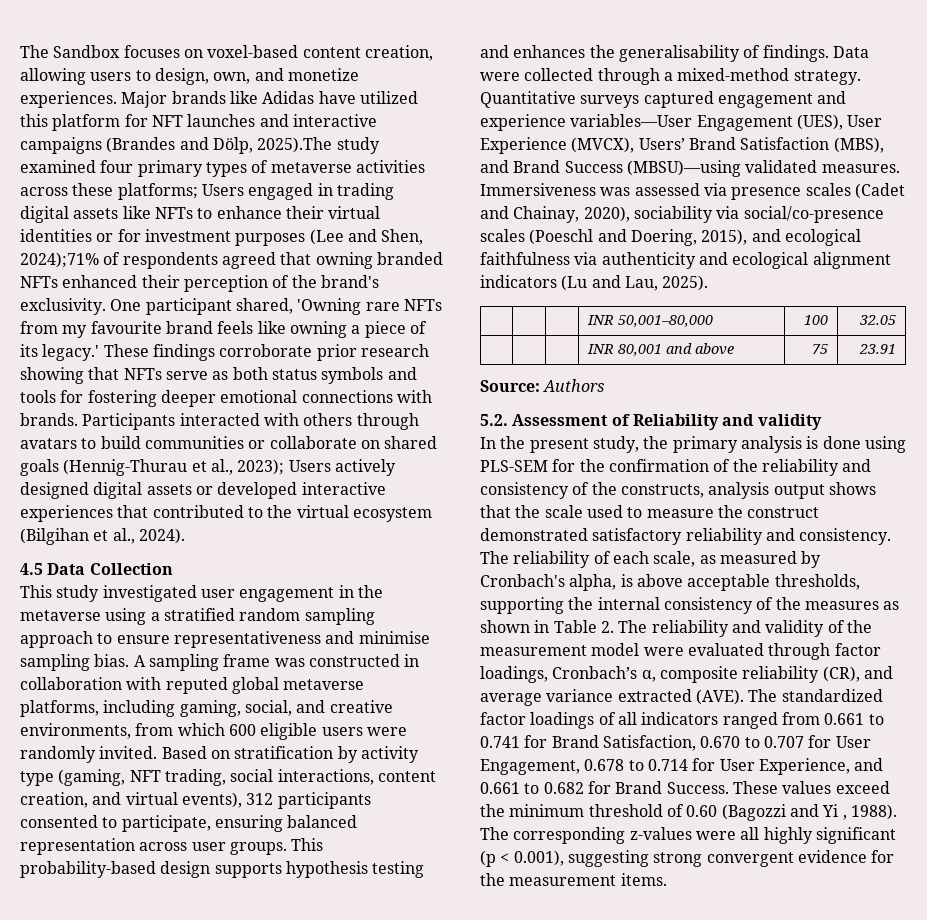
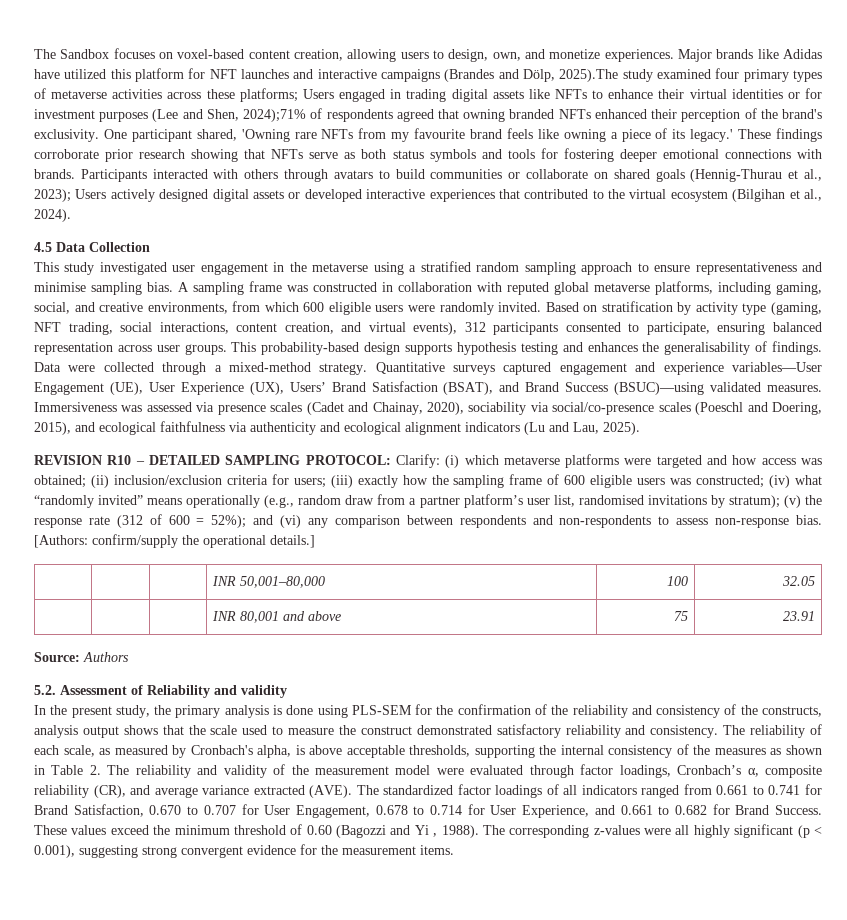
- Quantitative surveys captured engagement and experience variables—User Engagement (UES), User Experience (MVCX), Users’ Brand Satisfaction (MBS), and Brand Success (MBSU)—using validated measures.
+ Quantitative surveys captured engagement and experience variables—User Engagement (UE), User Experience (UX), Users’ Brand Satisfaction (BSAT), and Brand Success (BSUC)—using validated measures.
+ REVISION R10 – DETAILED SAMPLING PROTOCOL: Clarify: (i) which metaverse platforms were targeted and how access was obtained; (ii) inclusion/exclusion criteria for users; (iii) exactly how the sampling frame of 600 eligible users was constructed; (iv) what “randomly invited” means operationally (e.g., random draw from a partner platform’s user list, randomised invitations by stratum); (v) the response rate (312 of 600 = 52%); and (vi) any comparison between respondents and non-respondents to assess non-response bias. [Authors: confirm/supply the operational details.]

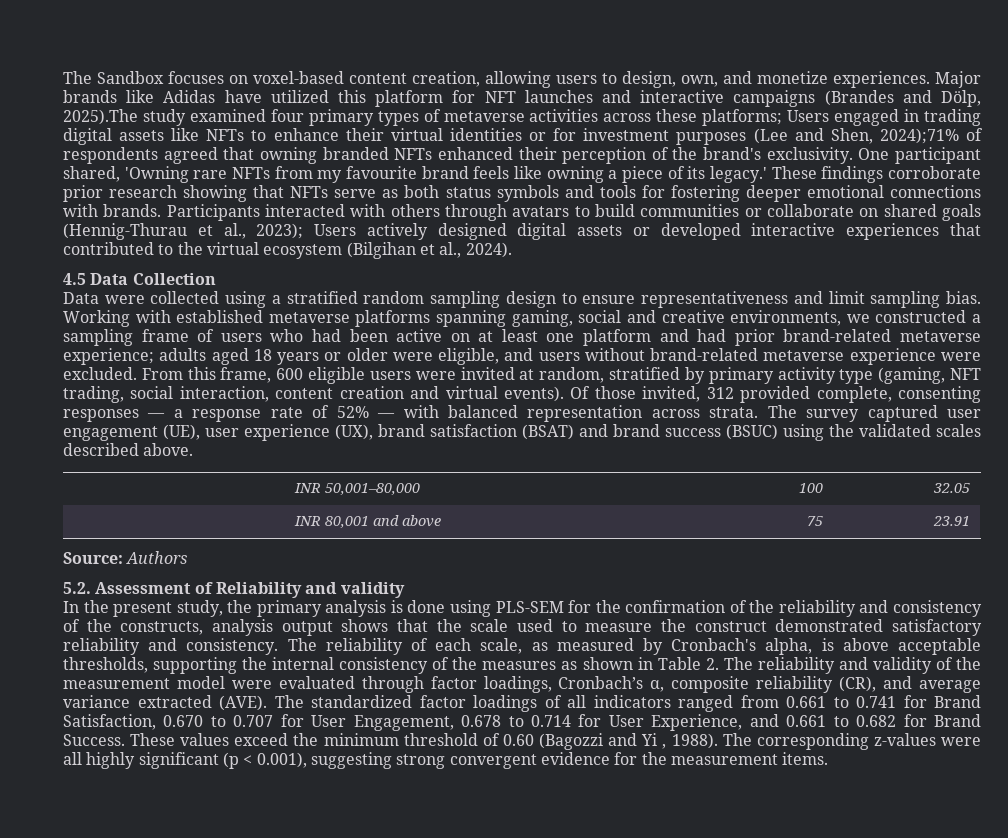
- This study investigated user engagement in the metaverse using a stratified random sampling approach to ensure representativeness and minimise sampling bias.
+ Data were collected using a stratified random sampling design to ensure representativeness and limit sampling bias.
- A sampling frame was constructed in collaboration with reputed global metaverse platforms, including gaming, social, and creative environments, from which 600 eligible users were randomly invited. Based on stratification by activity type (gaming, NFT trading, social interactions, content creation, and virtual events), 312 participants consented to participate, ensuring balanced representation across user groups. This probability-based design supports hypothesis testing and enhances the generalisability of findings. Data were collected through a mixed-method strategy. Quantitative surveys captured engagement and experience variables—User Engagement (UE), User Experience (UX), Users’ Brand Satisfaction (BSAT), and Brand Success (BSUC)—using validated measures. Immersiveness was assessed via presence scales (Cadet and Chainay, 2020), sociability via social/co-presence scales (Poeschl and Doering, 2015), and ecological faithfulness via authenticity and ecological alignment indicators (Lu and Lau, 2025).
- REVISION R10 – DETAILED SAMPLING PROTOCOL: Clarify: (i) which metaverse platforms were targeted and how access was obtained; (ii) inclusion/exclusion criteria for users; (iii) exactly how the sampling frame of 600 eligible users was constructed; (iv) what “randomly invited” means operationally (e.g., random draw from a partner platform’s user list, randomised invitations by stratum); (v) the response rate (312 of 600 = 52%); and (vi) any comparison between respondents and non-respondents to assess non-response bias. [Authors: confirm/supply the operational details.]
+ Working with established metaverse platforms spanning gaming, social and creative environments, we constructed a sampling frame of users who had been active on at least one platform and had prior brand-related metaverse experience; adults aged 18 years or older were eligible, and users without brand-related metaverse experience were excluded. From this frame, 600 eligible users were invited at random, stratified by primary activity type (gaming, NFT trading, social interaction, content creation and virtual events). Of those invited, 312 provided complete, consenting responses — a response rate of 52% — with balanced representation across strata. The survey captured user engagement (UE), user experience (UX), brand satisfaction (BSAT) and brand success (BSUC) using the validated scales described above.

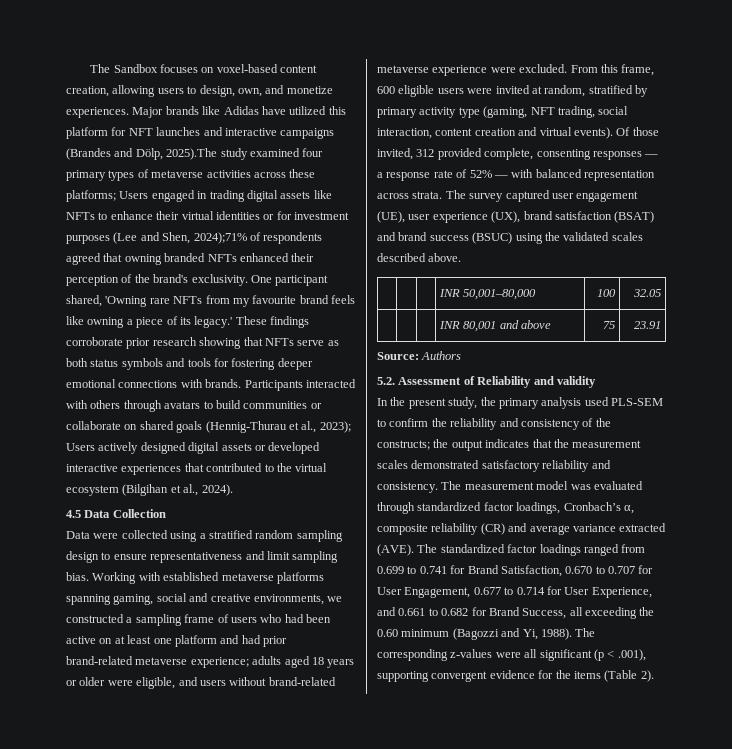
- In the present study, the primary analysis is done using PLS-SEM for the confirmation of the reliability and consistency of the constructs, analysis output shows that the scale used to measure the construct demonstrated satisfactory reliability and consistency.
+ In the present study, the primary analysis used PLS-SEM to confirm the reliability and consistency of the constructs; the output indicates that the measurement scales demonstrated satisfactory reliability and consistency.
- The reliability of each scale, as measured by Cronbach's alpha, is above acceptable thresholds, supporting the internal consistency of the measures as shown in Table 2. The reliability and validity of the measurement model were evaluated through factor loadings, Cronbach’s α, composite reliability (CR), and average variance extracted (AVE).
+ The measurement model was evaluated through standardized factor loadings, Cronbach’s α, composite reliability (CR) and average variance extracted (AVE).
- The standardized factor loadings of all indicators ranged from 0.661 to 0.741 for Brand Satisfaction, 0.670 to 0.707 for User Engagement, 0.678 to 0.714 for User Experience, and 0.661 to 0.682 for Brand Success. These values exceed the minimum threshold of 0.60 (Bagozzi and Yi , 1988).
+ The standardized factor loadings ranged from 0.699 to 0.741 for Brand Satisfaction, 0.670 to 0.707 for User Engagement, 0.677 to 0.714 for User Experience, and 0.661 to 0.682 for Brand Success, all exceeding the 0.60 minimum (Bagozzi and Yi, 1988).
- The corresponding z-values were all highly significant (p < 0.001), suggesting strong convergent evidence for the measurement items.
+ The corresponding z-values were all significant (p < .001), supporting convergent evidence for the items (Table 2).

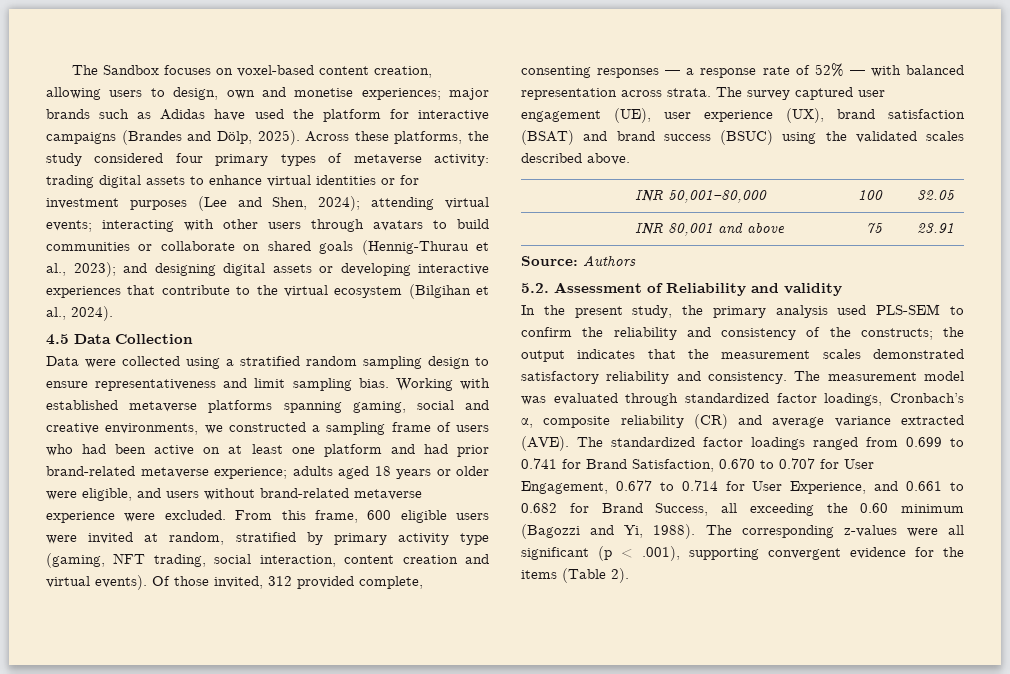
- The Sandbox focuses on voxel-based content creation, allowing users to design, own, and monetize experiences. Major brands like Adidas have utilized this platform for NFT launches and interactive campaigns (Brandes and Dölp, 2025).The study examined four primary types of metaverse activities across these platforms; Users engaged in trading digital assets like NFTs to enhance their virtual identities or for investment purposes (Lee and Shen, 2024);71% of respondents agreed that owning branded NFTs enhanced their perception of the brand's exclusivity. One participant shared, 'Owning rare NFTs from my favourite brand feels like owning a piece of its legacy.' These findings corroborate prior research showing that NFTs serve as both status symbols and tools for fostering deeper emotional connections with brands. Participants interacted with others through avatars to build communities or collaborate on shared goals (Hennig-Thurau et al., 2023);
+ The Sandbox focuses on voxel-based content creation, allowing users to design, own and monetise experiences; major brands such as Adidas have used the platform for interactive campaigns (Brandes and Dölp, 2025). Across these platforms, the study considered four primary types of metaverse activity: trading digital assets to enhance virtual identities or for investment purposes (Lee and Shen, 2024); attending virtual events; interacting with other users through avatars to build communities or collaborate on shared goals (Hennig-Thurau et al., 2023);
- Users actively designed digital assets or developed interactive experiences that contributed to the virtual ecosystem (Bilgihan et al., 2024).
+ and designing digital assets or developing interactive experiences that contribute to the virtual ecosystem (Bilgihan et al., 2024).

